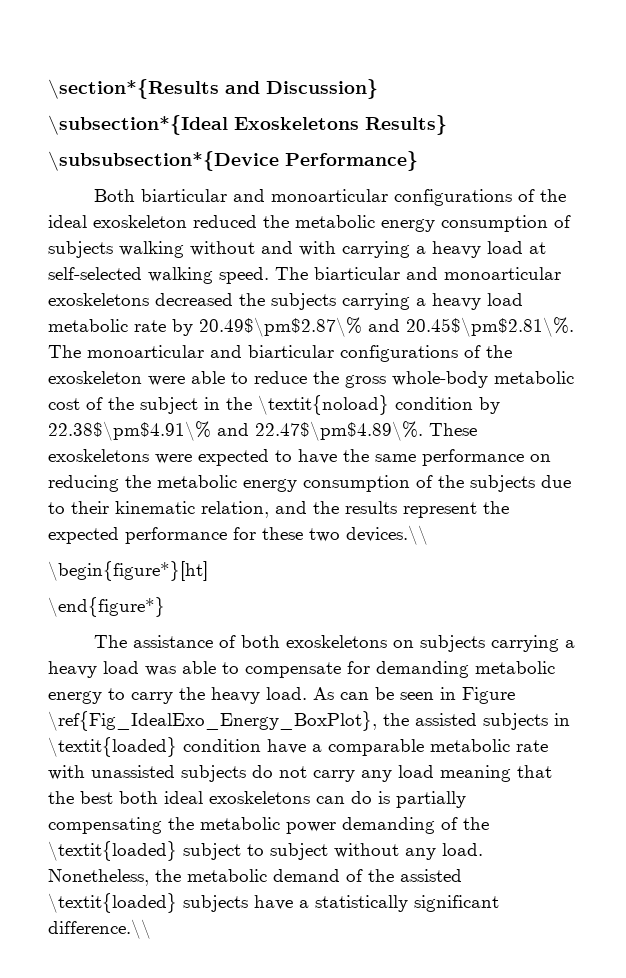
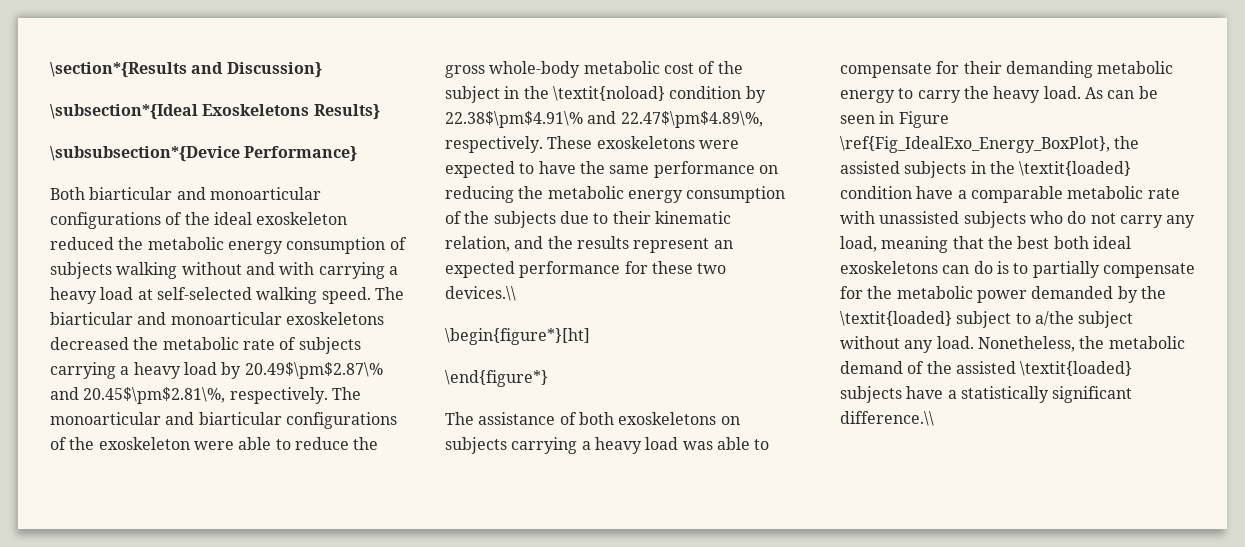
- The biarticular and monoarticular exoskeletons decreased the subjects carrying a heavy load metabolic rate by 20.49$\pm$2.87\% and 20.45$\pm$2.81\%. The monoarticular and biarticular configurations of the exoskeleton were able to reduce the gross whole-body metabolic cost of the subject in the \textit{noload} condition by 22.38$\pm$4.91\% and 22.47$\pm$4.89\%. These exoskeletons were expected to have the same performance on reducing the metabolic energy consumption of the subjects due to their kinematic relation, and the results represent the expected performance for these two devices.\\
+ The biarticular and monoarticular exoskeletons decreased the metabolic rate of subjects carrying a heavy load by 20.49$\pm$2.87\% and 20.45$\pm$2.81\%, respectively. The monoarticular and biarticular configurations of the exoskeleton were able to reduce the gross whole-body metabolic cost of the subject in the \textit{noload} condition by 22.38$\pm$4.91\% and 22.47$\pm$4.89\%, respectively. These exoskeletons were expected to have the same performance on reducing the metabolic energy consumption of the subjects due to their kinematic relation, and the results represent an expected performance for these two devices.\\
- The assistance of both exoskeletons on subjects carrying a heavy load was able to compensate for demanding metabolic energy to carry the heavy load.
+ The assistance of both exoskeletons on subjects carrying a heavy load was able to compensate for their demanding metabolic energy to carry the heavy load.
- As can be seen in Figure \ref{Fig_IdealExo_Energy_BoxPlot}, the assisted subjects in \textit{loaded} condition have a comparable metabolic rate with unassisted subjects do not carry any load meaning that the best both ideal exoskeletons can do is partially compensating the metabolic power demanding of the \textit{loaded} subject to subject without any load.
+ As can be seen in Figure \ref{Fig_IdealExo_Energy_BoxPlot}, the assisted subjects in the \textit{loaded} condition have a comparable metabolic rate with unassisted subjects who do not carry any load, meaning that the best both ideal exoskeletons can do is to partially compensate for the metabolic power demanded by the \textit{loaded} subject to a/the subject without any load.

